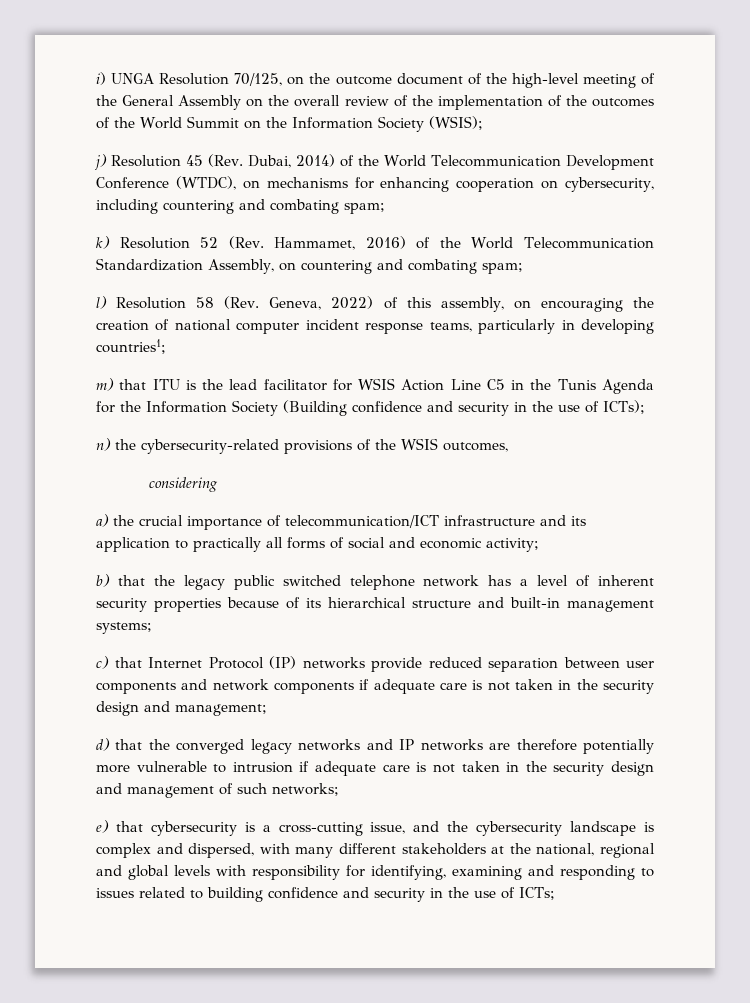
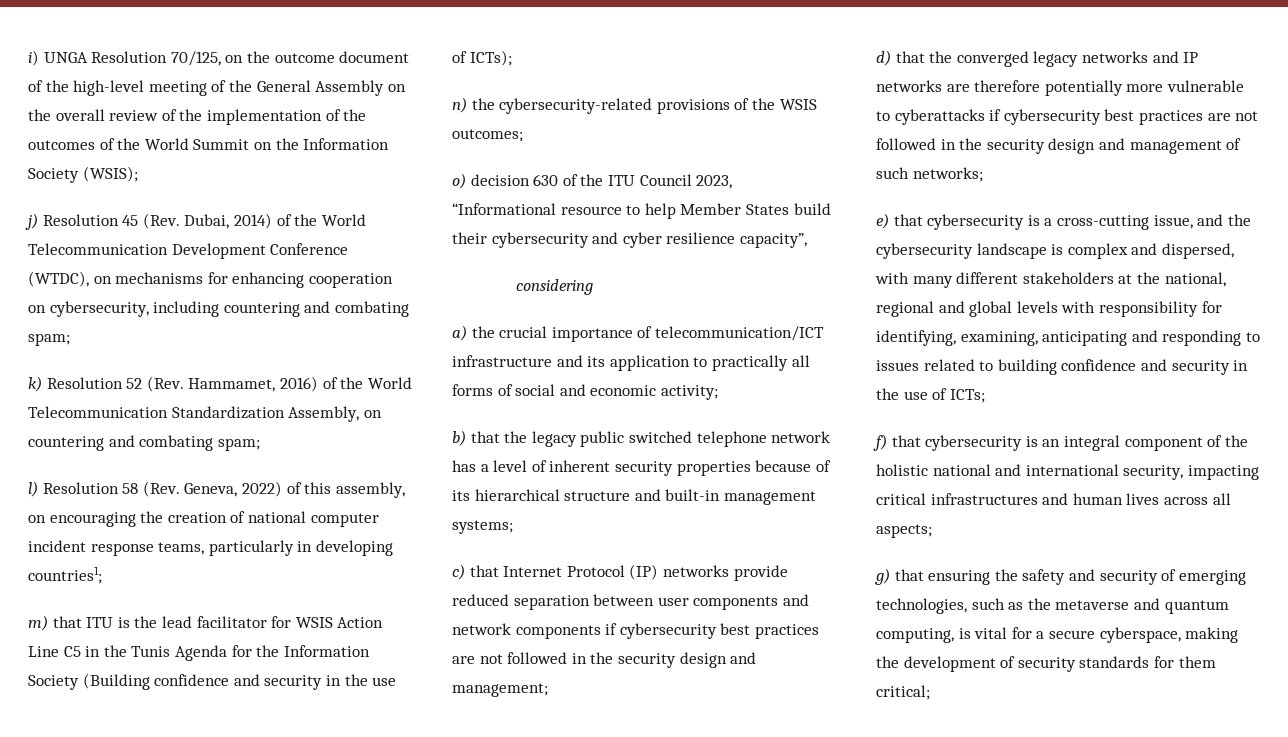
- n) the cybersecurity-related provisions of the WSIS outcomes,
+ n) the cybersecurity-related provisions of the WSIS outcomes;
+ o) decision 630 of the ITU Council 2023, “Informational resource to help Member States build their cybersecurity and cyber resilience capacity”,
- c) that Internet Protocol (IP) networks provide reduced separation between user components and network components if adequate care is not taken in the security design and management;
+ c) that Internet Protocol (IP) networks provide reduced separation between user components and network components if cybersecurity best practices are not followed in the security design and management;
- d) that the converged legacy networks and IP networks are therefore potentially more vulnerable to intrusion if adequate care is not taken in the security design and management of such networks;
+ d) that the converged legacy networks and IP networks are therefore potentially more vulnerable to cyberattacks if cybersecurity best practices are not followed in the security design and management of such networks;
- e) that cybersecurity is a cross-cutting issue, and the cybersecurity landscape is complex and dispersed, with many different stakeholders at the national, regional and global levels with responsibility for identifying, examining and responding to issues related to building confidence and security in the use of ICTs;
+ e) that cybersecurity is a cross-cutting issue, and the cybersecurity landscape is complex and dispersed, with many different stakeholders at the national, regional and global levels with responsibility for identifying, examining, anticipating and responding to issues related to building confidence and security in the use of ICTs;
+ f) that cybersecurity is an integral component of the holistic national and international security, impacting critical infrastructures and human lives across all aspects;
+ g) that ensuring the safety and security of emerging technologies, such as the metaverse and quantum computing, is vital for a secure cyberspace, making the development of security standards for them critical;

